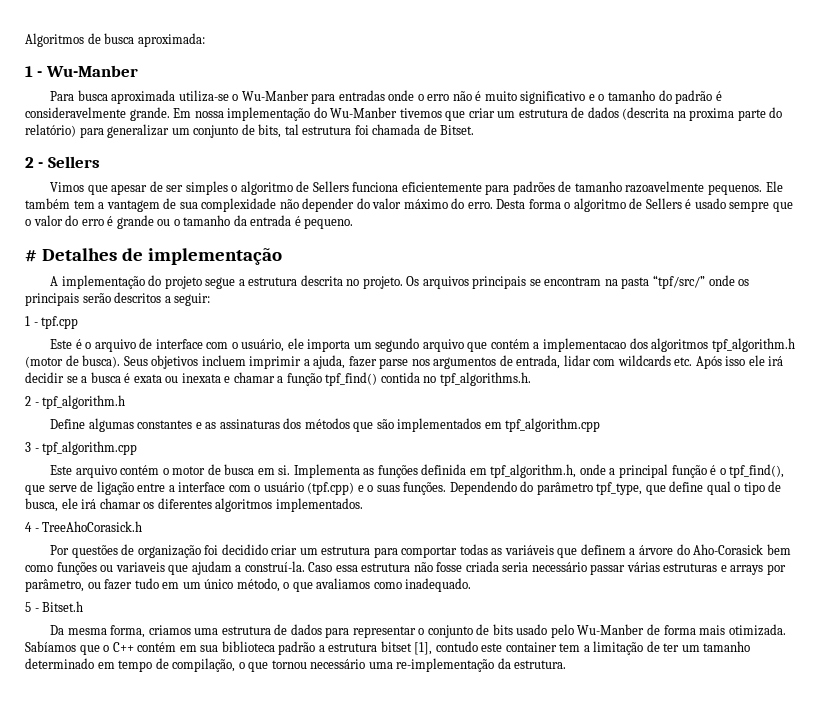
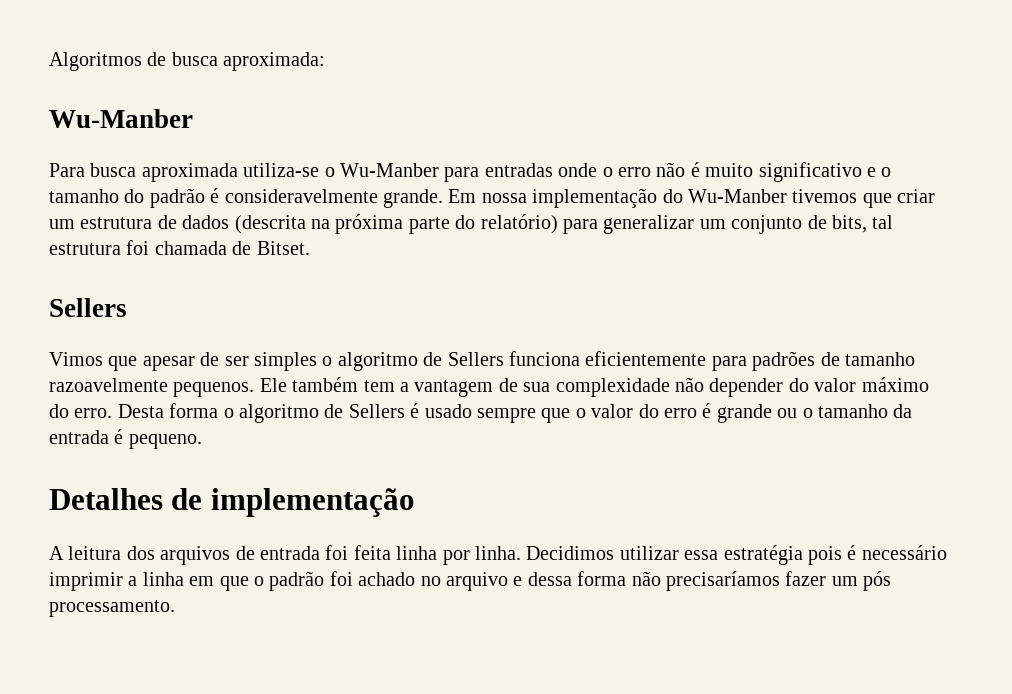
  Algoritmos de busca aproximada:
- 1 - Wu-Manber
+ Wu-Manber
- Em nossa implementação do Wu-Manber tivemos que criar um estrutura de dados (descrita na proxima parte do relatório) para generalizar um conjunto de bits, tal estrutura foi chamada de Bitset.
- 2 - Sellers
+ Em nossa implementação do Wu-Manber tivemos que criar um estrutura de dados (descrita na próxima parte do relatório) para generalizar um conjunto de bits, tal estrutura foi chamada de Bitset.
+ Sellers
- # Detalhes de implementação
+ Detalhes de implementação
- A implementação do projeto segue a estrutura descrita no projeto. Os arquivos principais se encontram na pasta “tpf/src/” onde os principais serão descritos a seguir:
- 1 - tpf.cpp
- Este é o arquivo de interface com o usuário, ele importa um segundo arquivo que contém a implementacao dos algoritmos tpf_algorithm.h (motor de busca). Seus objetivos incluem imprimir a ajuda, fazer parse nos argumentos de entrada, lidar com wildcards etc. Após isso ele irá decidir se a busca é exata ou inexata e chamar a função tpf_find() contida no tpf_algorithms.h.
- 2 - tpf_algorithm.h
- Define algumas constantes e as assinaturas dos métodos que são implementados em tpf_algorithm.cpp
- 3 - tpf_algorithm.cpp
- Este arquivo contém o motor de busca em si. Implementa as funções definida em tpf_algorithm.h, onde a principal função é o tpf_find(), que serve de ligação entre a interface com o usuário (tpf.cpp) e o suas funções. Dependendo do parâmetro tpf_type, que define qual o tipo de busca, ele irá chamar os diferentes algoritmos implementados.
- 4 - TreeAhoCorasick.h
- Por questões de organização foi decidido criar um estrutura para comportar todas as variáveis que definem a árvore do Aho-Corasick bem como funções ou variaveis que ajudam a construí-la. Caso essa estrutura não fosse criada seria necessário passar várias estruturas e arrays por parâmetro, ou fazer tudo em um único método, o que avaliamos como inadequado.
- 5 - Bitset.h
- Da mesma forma, criamos uma estrutura de dados para representar o conjunto de bits usado pelo Wu-Manber de forma mais otimizada. Sabíamos que o C++ contém em sua biblioteca padrão a estrutura bitset [1], contudo este container tem a limitação de ter um tamanho determinado em tempo de compilação, o que tornou necessário uma re-implementação da estrutura.
+ A leitura dos arquivos de entrada foi feita linha por linha. Decidimos utilizar essa estratégia pois é necessário imprimir a linha em que o padrão foi achado no arquivo e dessa forma não precisaríamos fazer um pós processamento.

